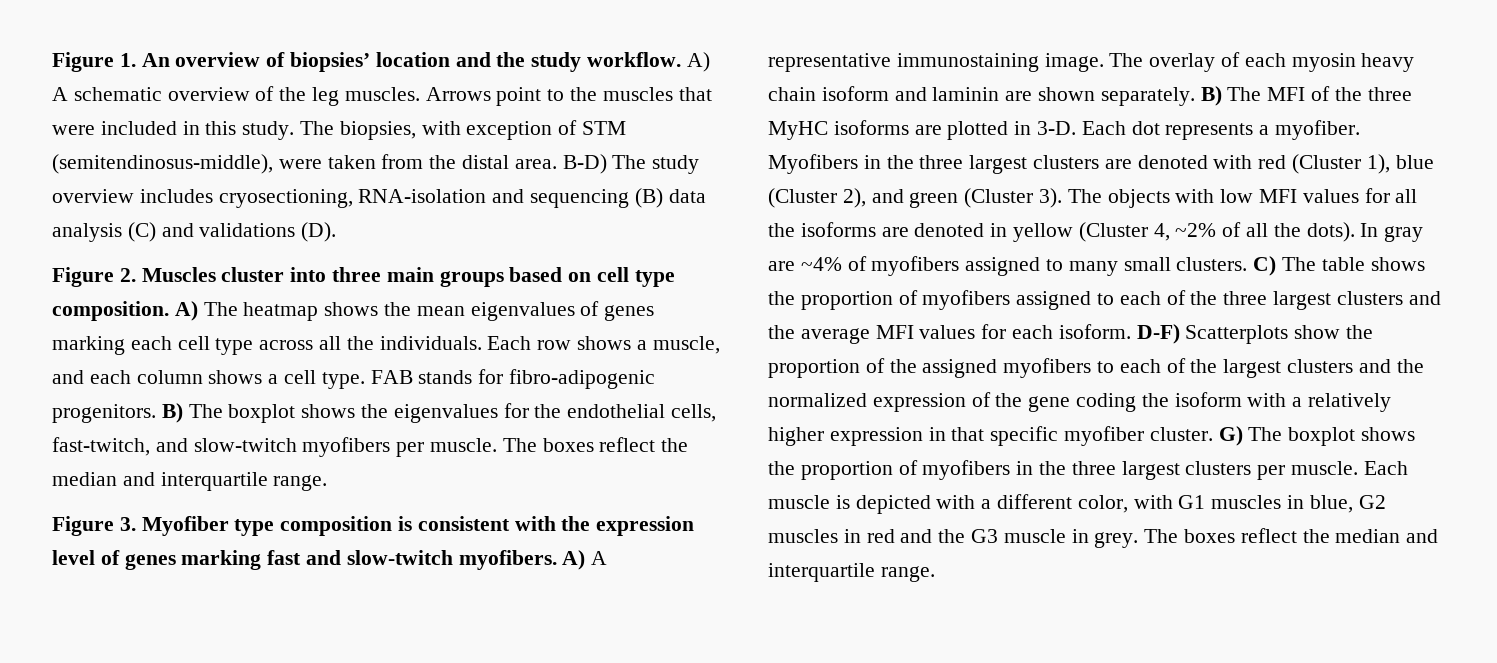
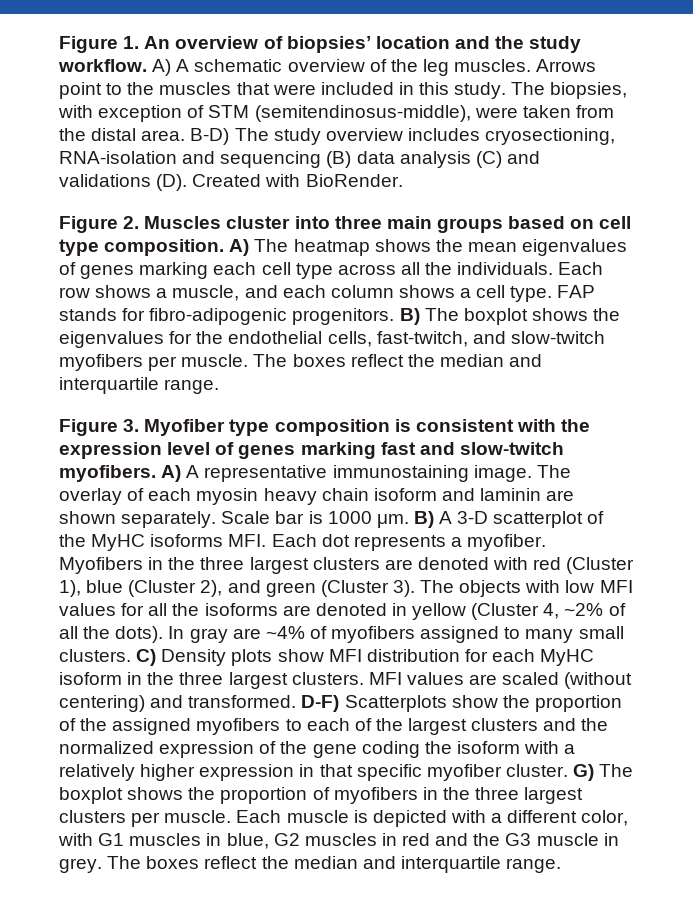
- B-D) The study overview includes cryosectioning, RNA-isolation and sequencing (B) data analysis (C) and validations (D).
+ B-D) The study overview includes cryosectioning, RNA-isolation and sequencing (B) data analysis (C) and validations (D). Created with BioRender.
- FAB stands for fibro-adipogenic progenitors.
+ FAP stands for fibro-adipogenic progenitors.
- B) The MFI of the three MyHC isoforms are plotted in 3-D. Each dot represents a myofiber.
+ Scale bar is 1000 μm. B) A 3-D scatterplot of the MyHC isoforms MFI. Each dot represents a myofiber.
- C) The table shows the proportion of myofibers assigned to each of the three largest clusters and the average MFI values for each isoform.
+ C) Density plots show MFI distribution for each MyHC isoform in the three largest clusters. MFI values are scaled (without centering) and transformed.

